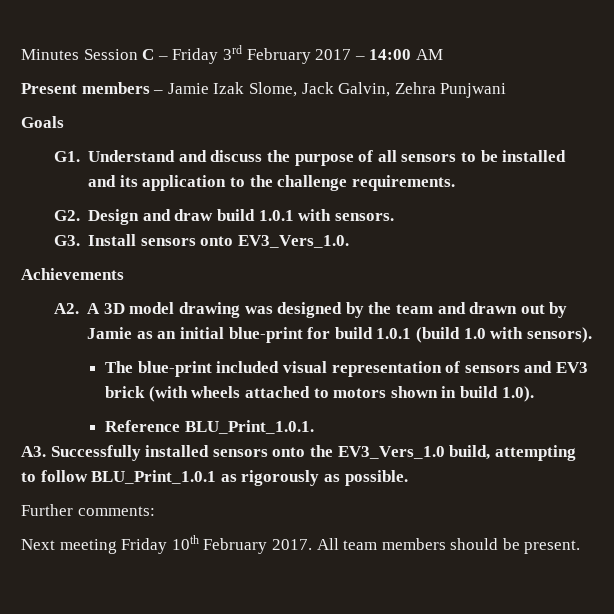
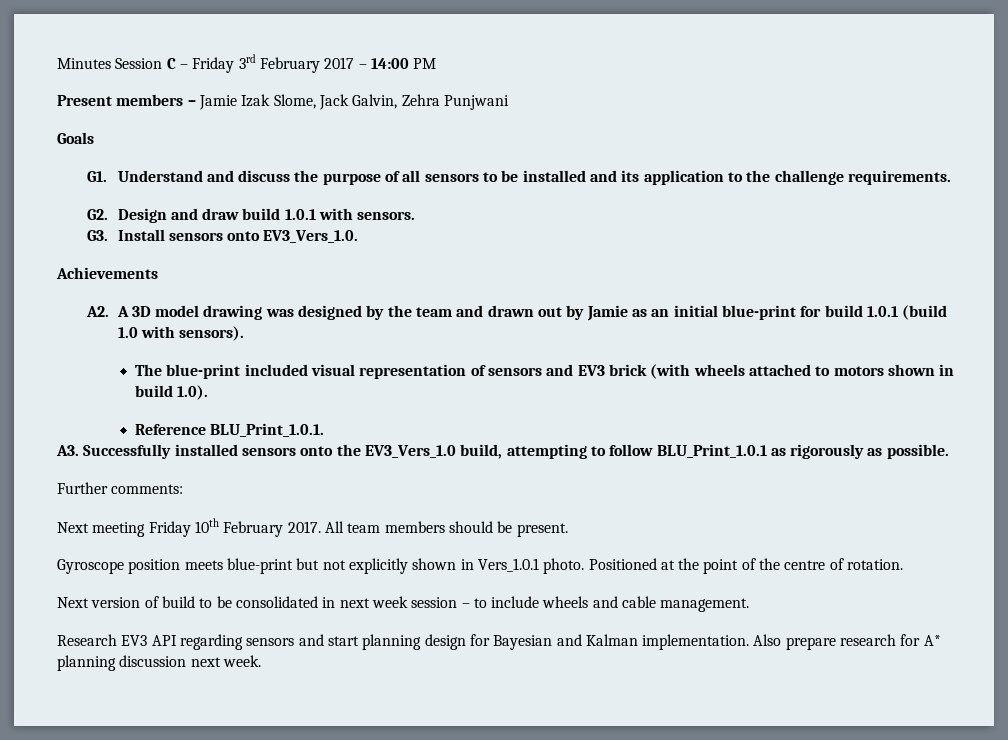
- Minutes Session C – Friday 3rd February 2017 – 14:00 AM
+ Minutes Session C – Friday 3rd February 2017 – 14:00 PM
+ Gyroscope position meets blue-print but not explicitly shown in Vers_1.0.1 photo. Positioned at the point of the centre of rotation.
+ Next version of build to be consolidated in next week session – to include wheels and cable management.
+ Research EV3 API regarding sensors and start planning design for Bayesian and Kalman implementation. Also prepare research for A* planning discussion next week.

